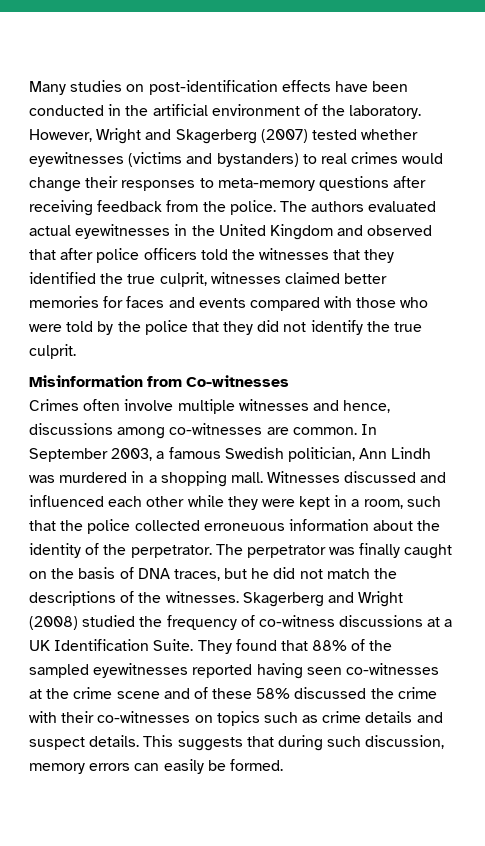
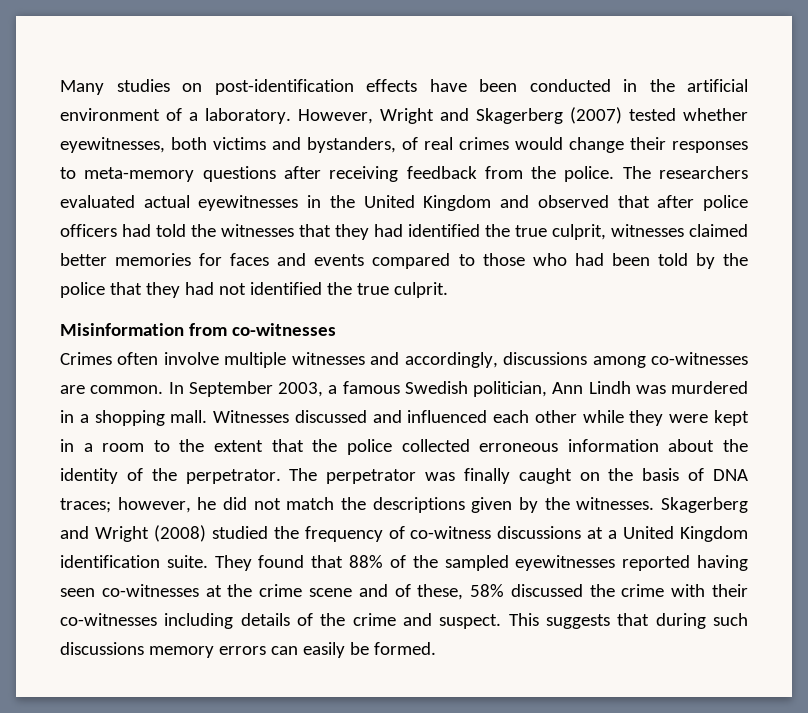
- Many studies on post-identification effects have been conducted in the artificial environment of the laboratory.
+ Many studies on post-identification effects have been conducted in the artificial environment of a laboratory.
- However, Wright and Skagerberg (2007) tested whether eyewitnesses (victims and bystanders) to real crimes would change their responses to meta-memory questions after receiving feedback from the police.
+ However, Wright and Skagerberg (2007) tested whether eyewitnesses, both victims and bystanders, of real crimes would change their responses to meta-memory questions after receiving feedback from the police.
- The authors evaluated actual eyewitnesses in the United Kingdom and observed that after police officers told the witnesses that they identified the true culprit, witnesses claimed better memories for faces and events compared with those who were told by the police that they did not identify the true culprit.
+ The researchers evaluated actual eyewitnesses in the United Kingdom and observed that after police officers had told the witnesses that they had identified the true culprit, witnesses claimed better memories for faces and events compared to those who had been told by the police that they had not identified the true culprit.
- Misinformation from Co-witnesses
+ Misinformation from co-witnesses
- Crimes often involve multiple witnesses and hence, discussions among co-witnesses are common.
+ Crimes often involve multiple witnesses and accordingly, discussions among co-witnesses are common.
- Witnesses discussed and influenced each other while they were kept in a room, such that the police collected erroneuous information about the identity of the perpetrator.
+ Witnesses discussed and influenced each other while they were kept in a room to the extent that the police collected erroneous information about the identity of the perpetrator.
- The perpetrator was finally caught on the basis of DNA traces, but he did not match the descriptions of the witnesses.
+ The perpetrator was finally caught on the basis of DNA traces; however, he did not match the descriptions given by the witnesses.
- Skagerberg and Wright (2008) studied the frequency of co-witness discussions at a UK Identification Suite.
+ Skagerberg and Wright (2008) studied the frequency of co-witness discussions at a United Kingdom identification suite.
- They found that 88% of the sampled eyewitnesses reported having seen co-witnesses at the crime scene and of these 58% discussed the crime with their co-witnesses on topics such as crime details and suspect details.
+ They found that 88% of the sampled eyewitnesses reported having seen co-witnesses at the crime scene and of these, 58% discussed the crime with their co-witnesses including details of the crime and suspect.
- This suggests that during such discussion, memory errors can easily be formed.
+ This suggests that during such discussions memory errors can easily be formed.

